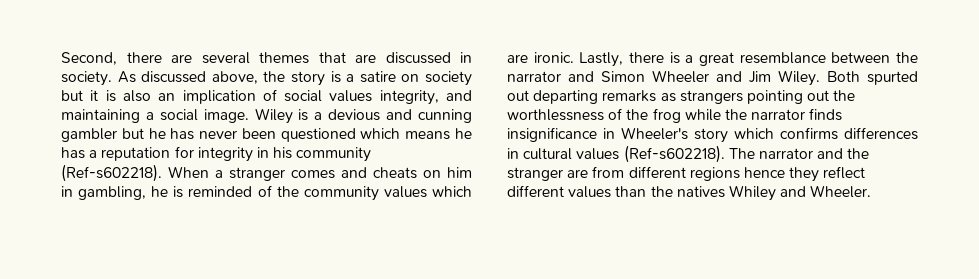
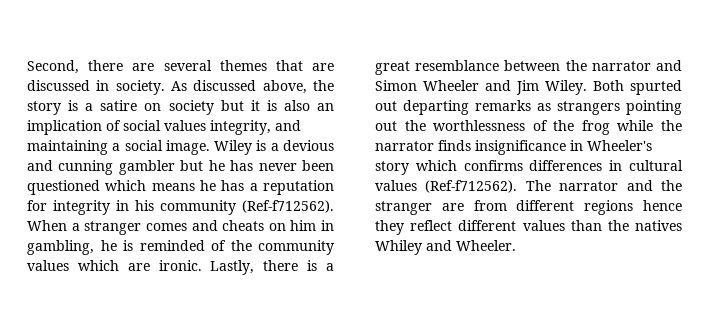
- Wiley is a devious and cunning gambler but he has never been questioned which means he has a reputation for integrity in his community (Ref-s602218).
+ Wiley is a devious and cunning gambler but he has never been questioned which means he has a reputation for integrity in his community (Ref-f712562).
- Both spurted out departing remarks as strangers pointing out the worthlessness of the frog while the narrator finds insignificance in Wheeler's story which confirms differences in cultural values (Ref-s602218).
+ Both spurted out departing remarks as strangers pointing out the worthlessness of the frog while the narrator finds insignificance in Wheeler's story which confirms differences in cultural values (Ref-f712562).

